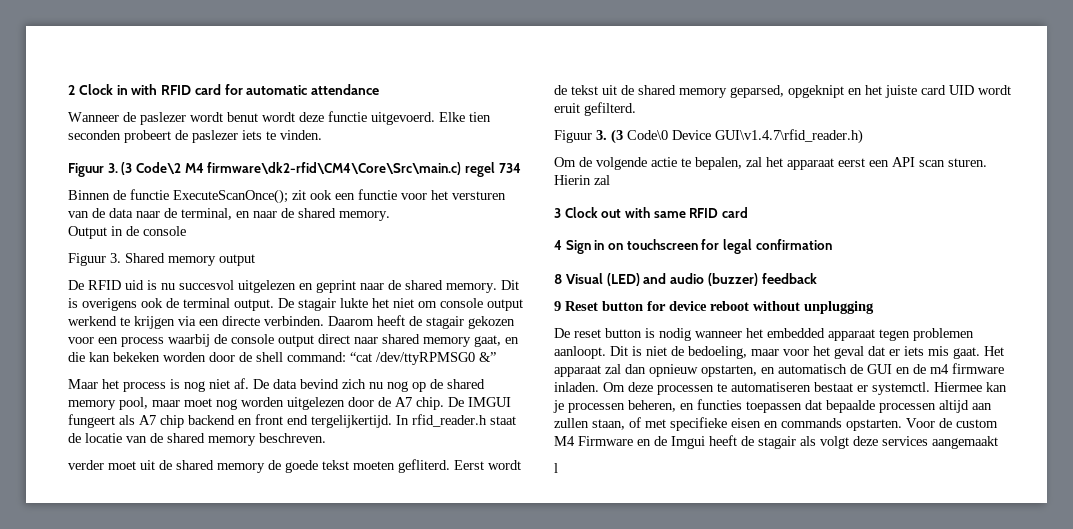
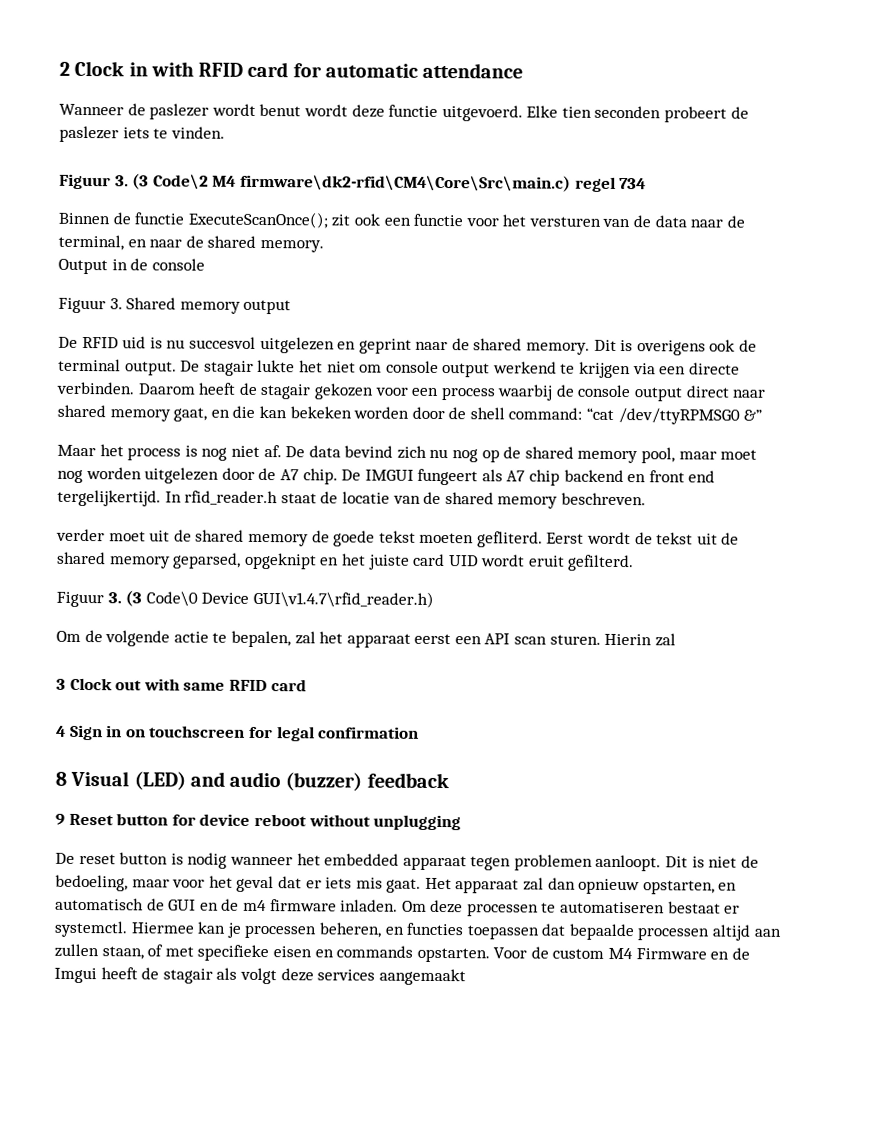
- l

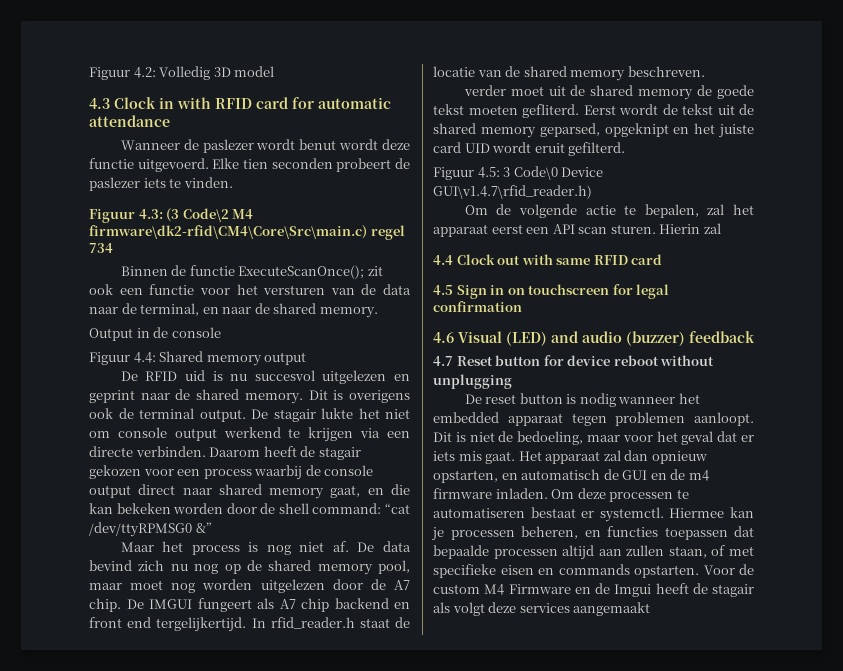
- 2 Clock in with RFID card for automatic attendance
+ Figuur 4.2: Volledig 3D model
+ 4.3 Clock in with RFID card for automatic attendance
- Figuur 3. (3 Code\2 M4 firmware\dk2-rfid\CM4\Core\Src\main.c) regel 734
+ Figuur 4.3: (3 Code\2 M4 firmware\dk2-rfid\CM4\Core\Src\main.c) regel 734
- Figuur 3. Shared memory output
+ Figuur 4.4: Shared memory output
- Figuur 3. (3 Code\0 Device GUI\v1.4.7\rfid_reader.h)
+ Figuur 4.5: 3 Code\0 Device GUI\v1.4.7\rfid_reader.h)
- 3 Clock out with same RFID card
+ 4.4 Clock out with same RFID card
- 4 Sign in on touchscreen for legal confirmation
+ 4.5 Sign in on touchscreen for legal confirmation
- 8 Visual (LED) and audio (buzzer) feedback
+ 4.6 Visual (LED) and audio (buzzer) feedback
- 9 Reset button for device reboot without unplugging
+ 4.7 Reset button for device reboot without unplugging

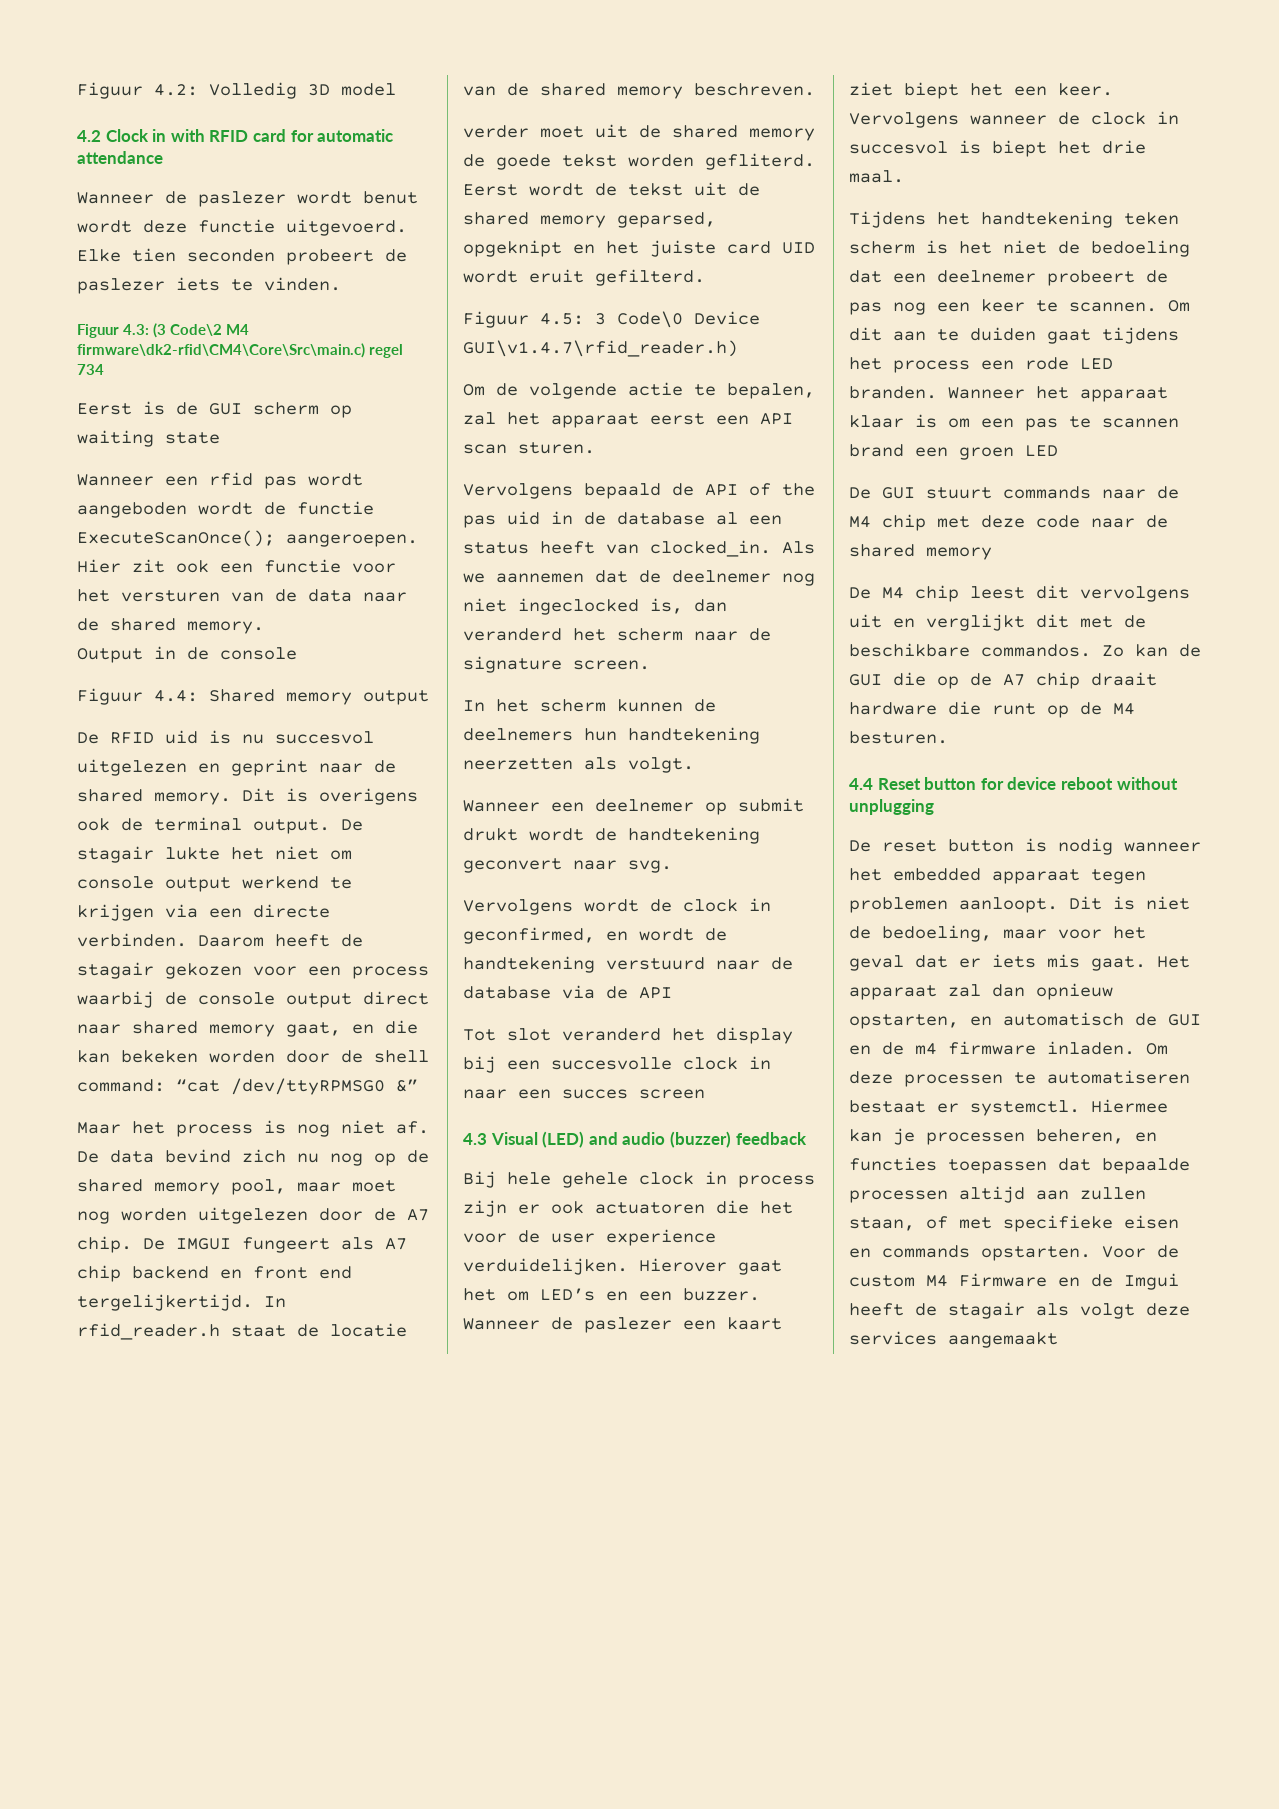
- 4.3 Clock in with RFID card for automatic attendance
+ 4.2 Clock in with RFID card for automatic attendance
- Binnen de functie ExecuteScanOnce(); zit ook een functie voor het versturen van de data naar de terminal, en naar de shared memory.
+ Eerst is de GUI scherm op waiting state
+ Wanneer een rfid pas wordt aangeboden wordt de functie ExecuteScanOnce(); aangeroepen. Hier zit ook een functie voor het versturen van de data naar de shared memory.
- verder moet uit de shared memory de goede tekst moeten gefliterd.
+ verder moet uit de shared memory de goede tekst worden gefliterd.
- Om de volgende actie te bepalen, zal het apparaat eerst een API scan sturen. Hierin zal
- 4.4 Clock out with same RFID card
- 4.5 Sign in on touchscreen for legal confirmation
- 4.6 Visual (LED) and audio (buzzer) feedback
+ Om de volgende actie te bepalen, zal het apparaat eerst een API scan sturen.
+ Vervolgens bepaald de API of the pas uid in de database al een status heeft van clocked_in. Als we aannemen dat de deelnemer nog niet ingeclocked is, dan veranderd het scherm naar de signature screen.
+ In het scherm kunnen de deelnemers hun handtekening neerzetten als volgt.
+ Wanneer een deelnemer op submit drukt wordt de handtekening geconvert naar svg.
+ Vervolgens wordt de clock in geconfirmed, en wordt de handtekening verstuurd naar de database via de API
+ Tot slot veranderd het display bij een succesvolle clock in naar een succes screen
+ 4.3 Visual (LED) and audio (buzzer) feedback
- 4.7 Reset button for device reboot without unplugging
+ Bij hele gehele clock in process zijn er ook actuatoren die het voor de user experience verduidelijken. Hierover gaat het om LED’s en een buzzer. Wanneer de paslezer een kaart ziet biept het een keer. Vervolgens wanneer de clock in succesvol is biept het drie maal.
+ Tijdens het handtekening teken scherm is het niet de bedoeling dat een deelnemer probeert de pas nog een keer te scannen. Om dit aan te duiden gaat tijdens het process een rode LED branden. Wanneer het apparaat klaar is om een pas te scannen brand een groen LED
+ De GUI stuurt commands naar de M4 chip met deze code naar de shared memory
+ De M4 chip leest dit vervolgens uit en verglijkt dit met de beschikbare commandos. Zo kan de GUI die op de A7 chip draait hardware die runt op de M4 besturen.
+ 4.4 Reset button for device reboot without unplugging

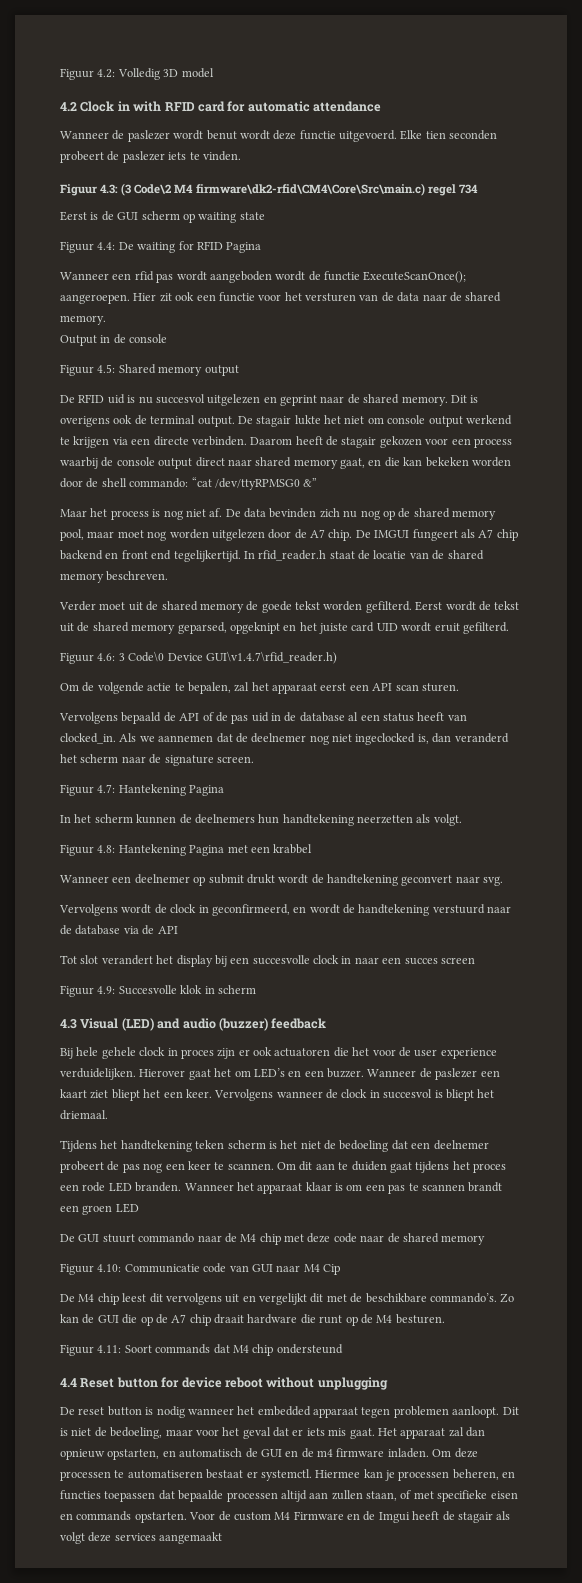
+ Figuur 4.4: De waiting for RFID Pagina
- Figuur 4.4: Shared memory output
+ Figuur 4.5: Shared memory output
- Daarom heeft de stagair gekozen voor een process waarbij de console output direct naar shared memory gaat, en die kan bekeken worden door de shell command: “cat /dev/ttyRPMSG0 &”
+ Daarom heeft de stagair gekozen voor een process waarbij de console output direct naar shared memory gaat, en die kan bekeken worden door de shell commando: “cat /dev/ttyRPMSG0 &”
- De data bevind zich nu nog op de shared memory pool, maar moet nog worden uitgelezen door de A7 chip.
+ De data bevinden zich nu nog op de shared memory pool, maar moet nog worden uitgelezen door de A7 chip.
- De IMGUI fungeert als A7 chip backend en front end tergelijkertijd.
+ De IMGUI fungeert als A7 chip backend en front end tegelijkertijd.
- verder moet uit de shared memory de goede tekst worden gefliterd.
+ Verder moet uit de shared memory de goede tekst worden gefilterd.
- Figuur 4.5: 3 Code\0 Device GUI\v1.4.7\rfid_reader.h)
+ Figuur 4.6: 3 Code\0 Device GUI\v1.4.7\rfid_reader.h)
- Vervolgens bepaald de API of the pas uid in de database al een status heeft van clocked_in.
+ Vervolgens bepaald de API of de pas uid in de database al een status heeft van clocked_in.
+ Figuur 4.7: Hantekening Pagina
+ Figuur 4.8: Hantekening Pagina met een krabbel
- Vervolgens wordt de clock in geconfirmed, en wordt de handtekening verstuurd naar de database via de API
+ Vervolgens wordt de clock in geconfirmeerd, en wordt de handtekening verstuurd naar de database via de API
- Tot slot veranderd het display bij een succesvolle clock in naar een succes screen
+ Tot slot verandert het display bij een succesvolle clock in naar een succes screen
+ Figuur 4.9: Succesvolle klok in scherm
- Bij hele gehele clock in process zijn er ook actuatoren die het voor de user experience verduidelijken.
+ Bij hele gehele clock in proces zijn er ook actuatoren die het voor de user experience verduidelijken.
- Wanneer de paslezer een kaart ziet biept het een keer.
+ Wanneer de paslezer een kaart ziet bliept het een keer.
- Vervolgens wanneer de clock in succesvol is biept het drie maal.
+ Vervolgens wanneer de clock in succesvol is bliept het driemaal.
- Om dit aan te duiden gaat tijdens het process een rode LED branden.
+ Om dit aan te duiden gaat tijdens het proces een rode LED branden.
- Wanneer het apparaat klaar is om een pas te scannen brand een groen LED
+ Wanneer het apparaat klaar is om een pas te scannen brandt een groen LED
- De GUI stuurt commands naar de M4 chip met deze code naar de shared memory
+ De GUI stuurt commando naar de M4 chip met deze code naar de shared memory
+ Figuur 4.10: Communicatie code van GUI naar M4 Cip
- De M4 chip leest dit vervolgens uit en verglijkt dit met de beschikbare commandos.
+ De M4 chip leest dit vervolgens uit en vergelijkt dit met de beschikbare commando’s.
+ Figuur 4.11: Soort commands dat M4 chip ondersteund

